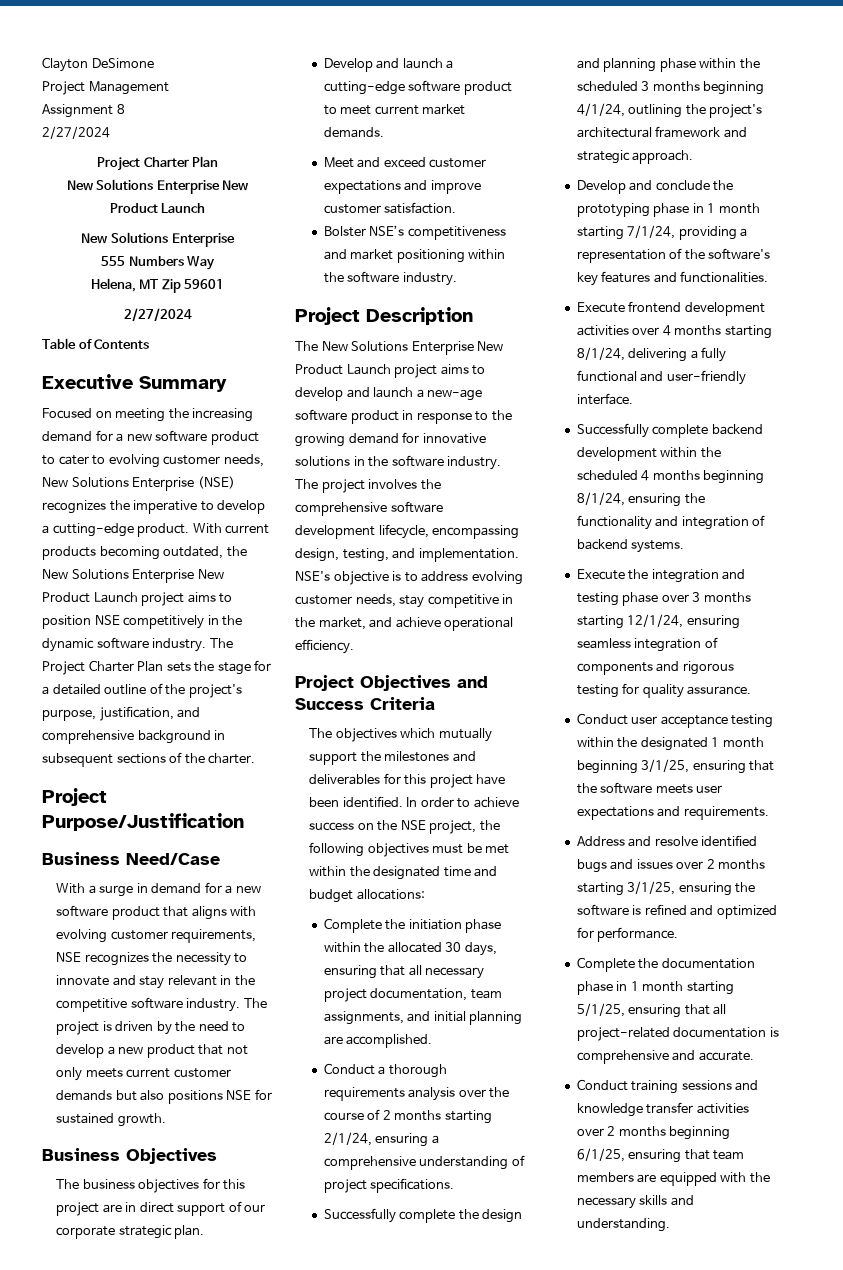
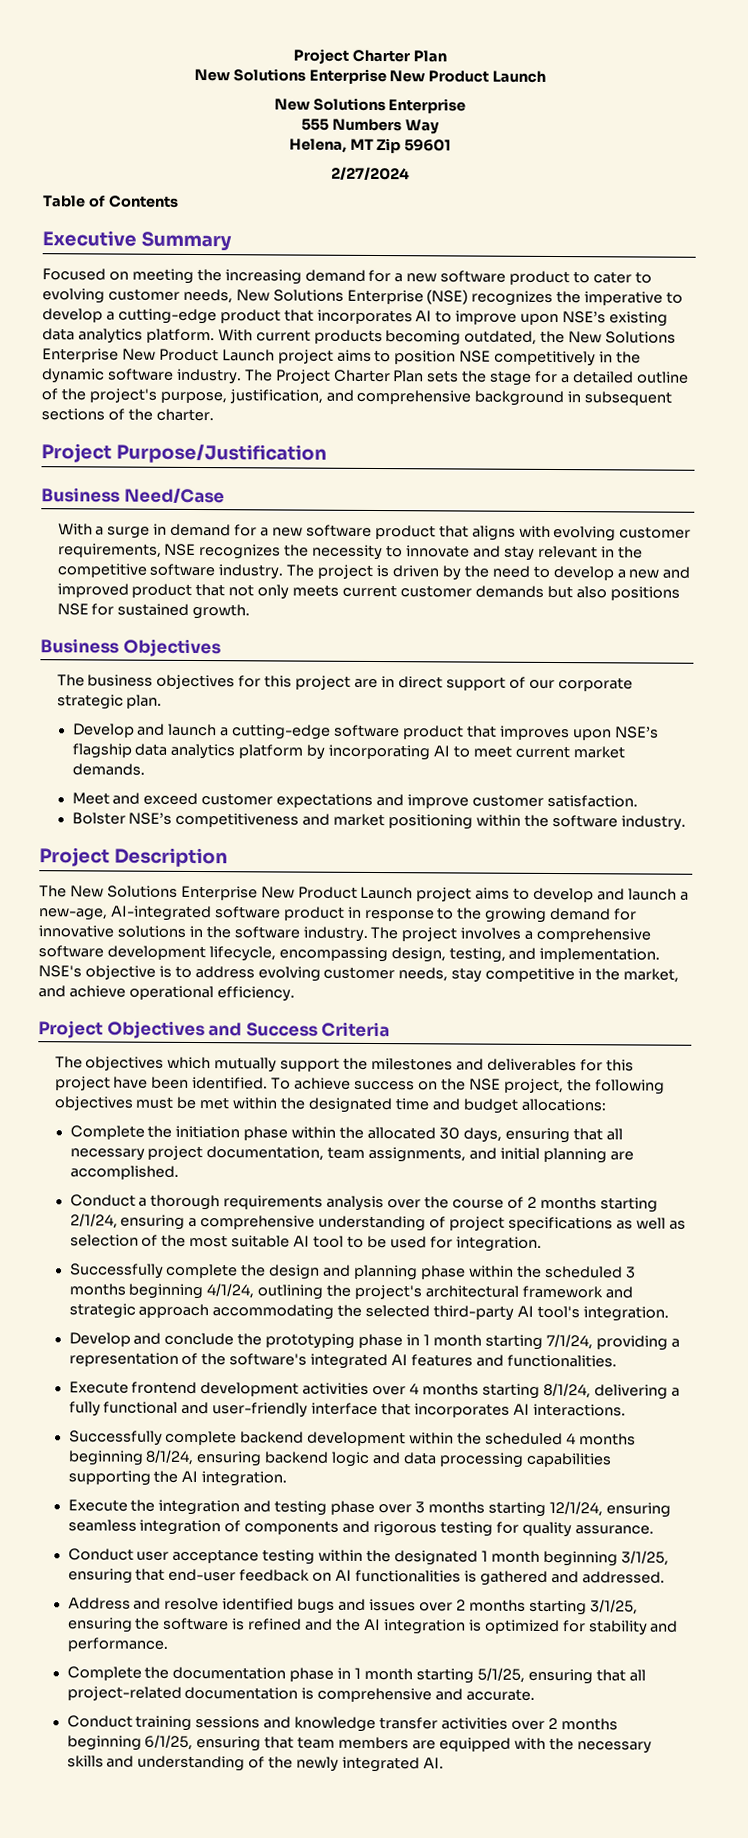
- Clayton DeSimone
- Project Management
- Assignment 8
- 2/27/2024
- Focused on meeting the increasing demand for a new software product to cater to evolving customer needs, New Solutions Enterprise (NSE) recognizes the imperative to develop a cutting-edge product.
+ Focused on meeting the increasing demand for a new software product to cater to evolving customer needs, New Solutions Enterprise (NSE) recognizes the imperative to develop a cutting-edge product that incorporates AI to improve upon NSE’s existing data analytics platform.
- The project is driven by the need to develop a new product that not only meets current customer demands but also positions NSE for sustained growth.
+ The project is driven by the need to develop a new and improved product that not only meets current customer demands but also positions NSE for sustained growth.
- Develop and launch a cutting-edge software product to meet current market demands.
+ Develop and launch a cutting-edge software product that improves upon NSE’s flagship data analytics platform by incorporating AI to meet current market demands.
- The New Solutions Enterprise New Product Launch project aims to develop and launch a new-age software product in response to the growing demand for innovative solutions in the software industry.
+ The New Solutions Enterprise New Product Launch project aims to develop and launch a new-age, AI-integrated software product in response to the growing demand for innovative solutions in the software industry.
- The project involves the comprehensive software development lifecycle, encompassing design, testing, and implementation.
+ The project involves a comprehensive software development lifecycle, encompassing design, testing, and implementation.
- In order to achieve success on the NSE project, the following objectives must be met within the designated time and budget allocations:
+ To achieve success on the NSE project, the following objectives must be met within the designated time and budget allocations:
- Conduct a thorough requirements analysis over the course of 2 months starting 2/1/24, ensuring a comprehensive understanding of project specifications.
+ Conduct a thorough requirements analysis over the course of 2 months starting 2/1/24, ensuring a comprehensive understanding of project specifications as well as selection of the most suitable AI tool to be used for integration.
- Successfully complete the design and planning phase within the scheduled 3 months beginning 4/1/24, outlining the project's architectural framework and strategic approach.
+ Successfully complete the design and planning phase within the scheduled 3 months beginning 4/1/24, outlining the project's architectural framework and strategic approach accommodating the selected third-party AI tool's integration.
- Develop and conclude the prototyping phase in 1 month starting 7/1/24, providing a representation of the software's key features and functionalities.
+ Develop and conclude the prototyping phase in 1 month starting 7/1/24, providing a representation of the software's integrated AI features and functionalities.
- Execute frontend development activities over 4 months starting 8/1/24, delivering a fully functional and user-friendly interface.
+ Execute frontend development activities over 4 months starting 8/1/24, delivering a fully functional and user-friendly interface that incorporates AI interactions.
- Successfully complete backend development within the scheduled 4 months beginning 8/1/24, ensuring the functionality and integration of backend systems.
+ Successfully complete backend development within the scheduled 4 months beginning 8/1/24, ensuring backend logic and data processing capabilities supporting the AI integration.
- Conduct user acceptance testing within the designated 1 month beginning 3/1/25, ensuring that the software meets user expectations and requirements.
+ Conduct user acceptance testing within the designated 1 month beginning 3/1/25, ensuring that end-user feedback on AI functionalities is gathered and addressed.
- Address and resolve identified bugs and issues over 2 months starting 3/1/25, ensuring the software is refined and optimized for performance.
+ Address and resolve identified bugs and issues over 2 months starting 3/1/25, ensuring the software is refined and the AI integration is optimized for stability and performance.
- Conduct training sessions and knowledge transfer activities over 2 months beginning 6/1/25, ensuring that team members are equipped with the necessary skills and understanding.
+ Conduct training sessions and knowledge transfer activities over 2 months beginning 6/1/25, ensuring that team members are equipped with the necessary skills and understanding of the newly integrated AI.

